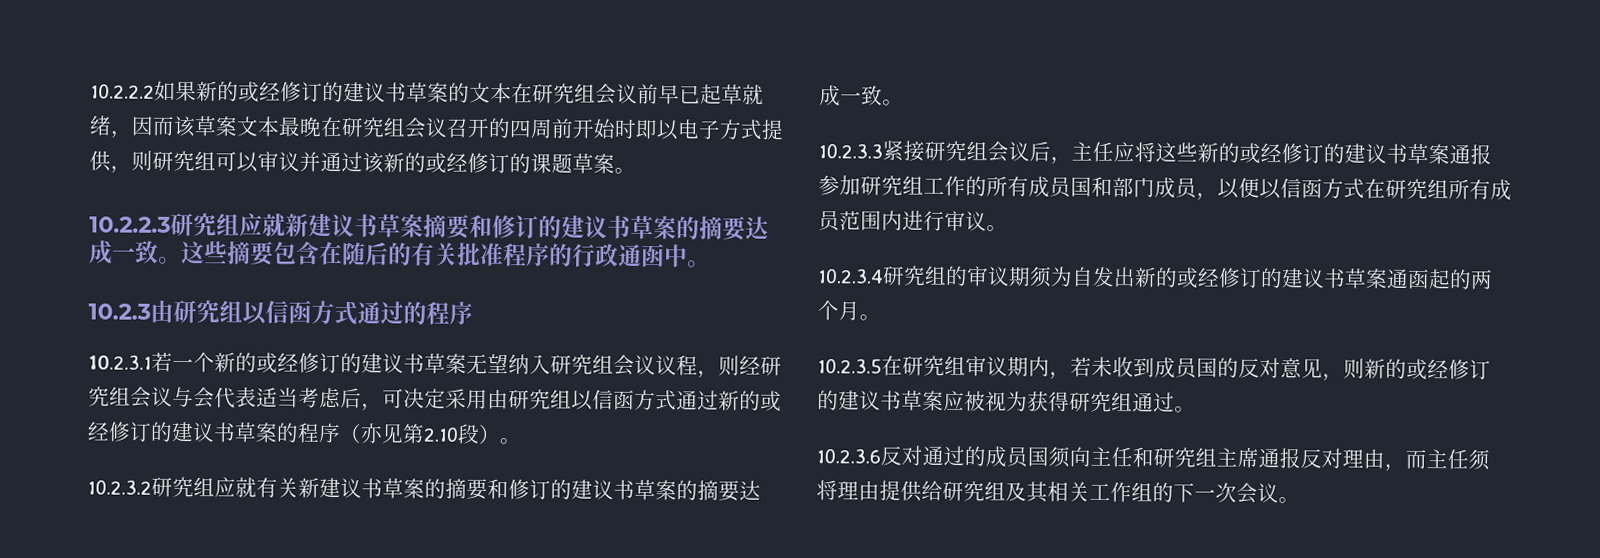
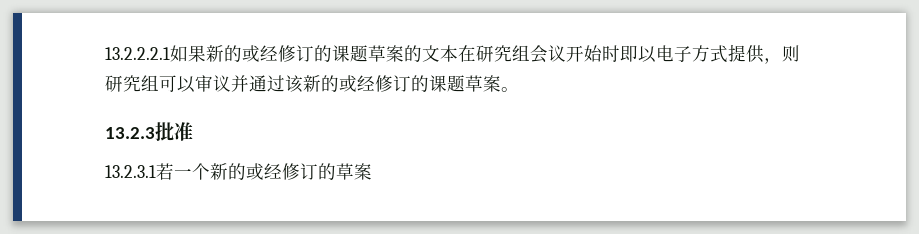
- 10.2.2.2如果新的或经修订的建议书草案的文本在研究组会议前早已起草就绪，因而该草案文本最晚在研究组会议召开的四周前开始时即以电子方式提供，则研究组可以审议并通过该新的或经修订的课题草案。
+ 13.2.2.2.1如果新的或经修订的课题草案的文本在研究组会议开始时即以电子方式提供，则研究组可以审议并通过该新的或经修订的课题草案。
- 10.2.2.3研究组应就新建议书草案摘要和修订的建议书草案的摘要达成一致。这些摘要包含在随后的有关批准程序的行政通函中。
- 10.2.3由研究组以信函方式通过的程序
- 10.2.3.1若一个新的或经修订的建议书草案无望纳入研究组会议议程，则经研究组会议与会代表适当考虑后，可决定采用由研究组以信函方式通过新的或经修订的建议书草案的程序（亦见第2.10段）。
- 10.2.3.2研究组应就有关新建议书草案的摘要和修订的建议书草案的摘要达成一致。
- 10.2.3.3紧接研究组会议后，主任应将这些新的或经修订的建议书草案通报参加研究组工作的所有成员国和部门成员，以便以信函方式在研究组所有成员范围内进行审议。
- 10.2.3.4研究组的审议期须为自发出新的或经修订的建议书草案通函起的两个月。
- 10.2.3.5在研究组审议期内，若未收到成员国的反对意见，则新的或经修订的建议书草案应被视为获得研究组通过。
- 10.2.3.6反对通过的成员国须向主任和研究组主席通报反对理由，而主任须将理由提供给研究组及其相关工作组的下一次会议。
+ 13.2.3批准
+ 13.2.3.1若一个新的或经修订的草案

